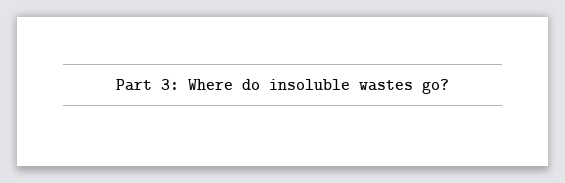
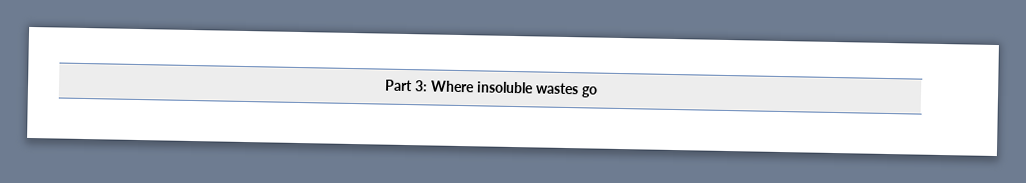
- Part 3: Where do insoluble wastes go?
+ Part 3: Where insoluble wastes go

